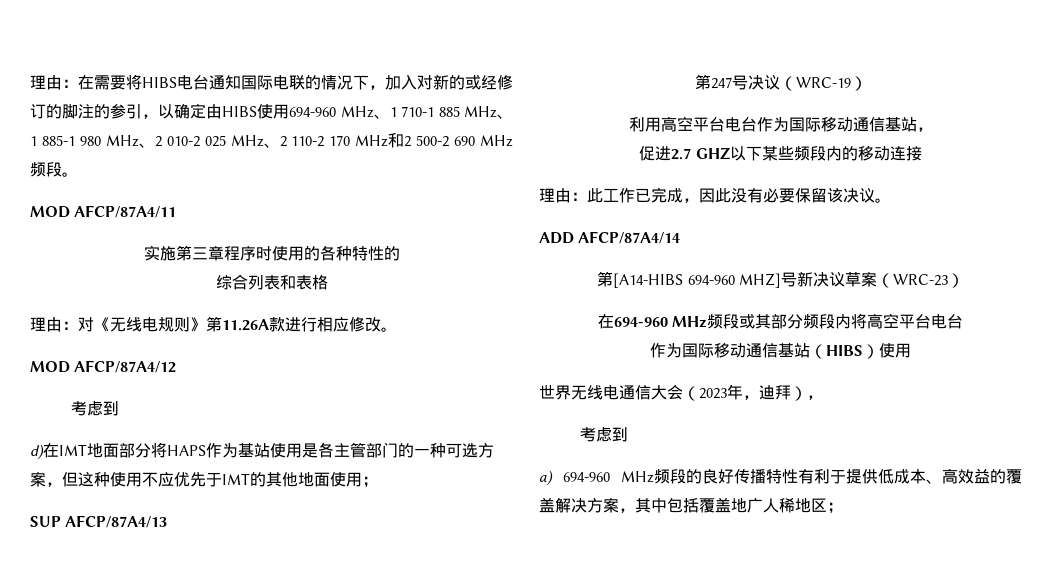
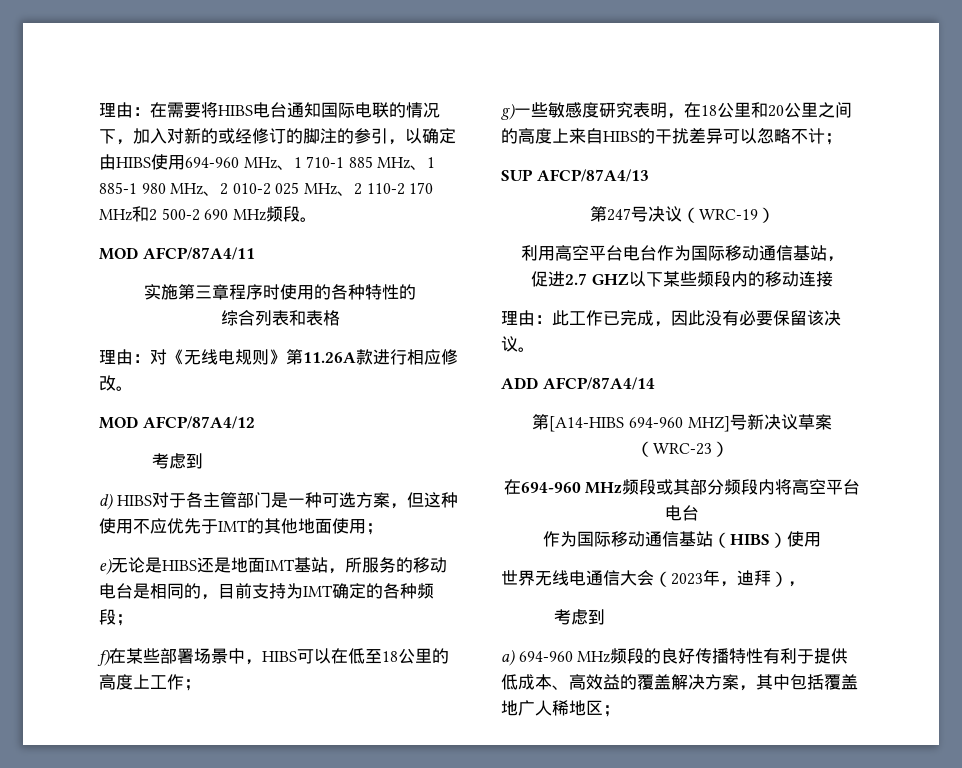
- d)在IMT地面部分将HAPS作为基站使用是各主管部门的一种可选方案，但这种使用不应优先于IMT的其他地面使用；
+ d) HIBS对于各主管部门是一种可选方案，但这种使用不应优先于IMT的其他地面使用；
+ e)无论是HIBS还是地面IMT基站，所服务的移动电台是相同的，目前支持为IMT确定的各种频段；
+ f)在某些部署场景中，HIBS可以在低至18公里的高度上工作；
+ g)一些敏感度研究表明，在18公里和20公里之间的高度上来自HIBS的干扰差异可以忽略不计；

